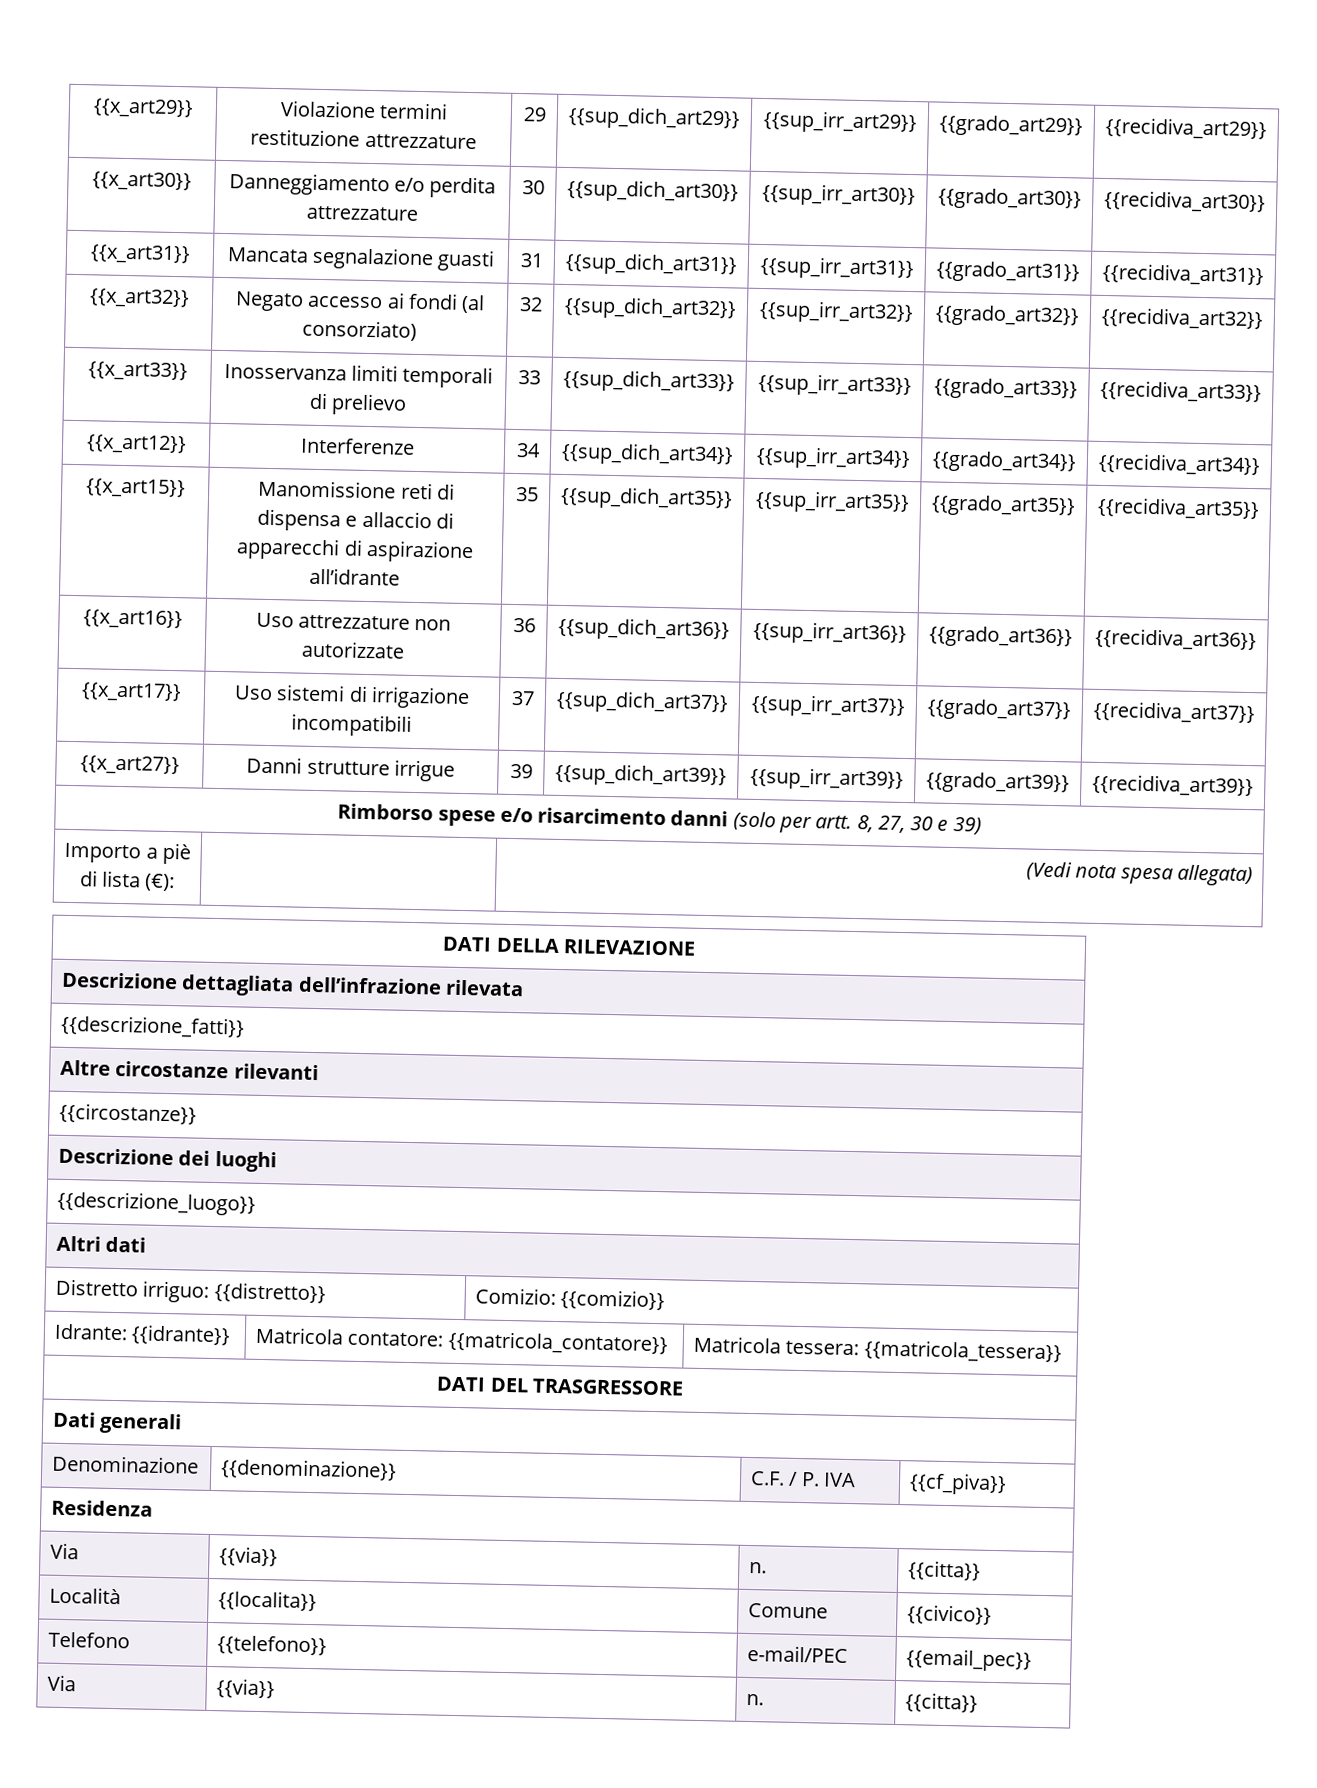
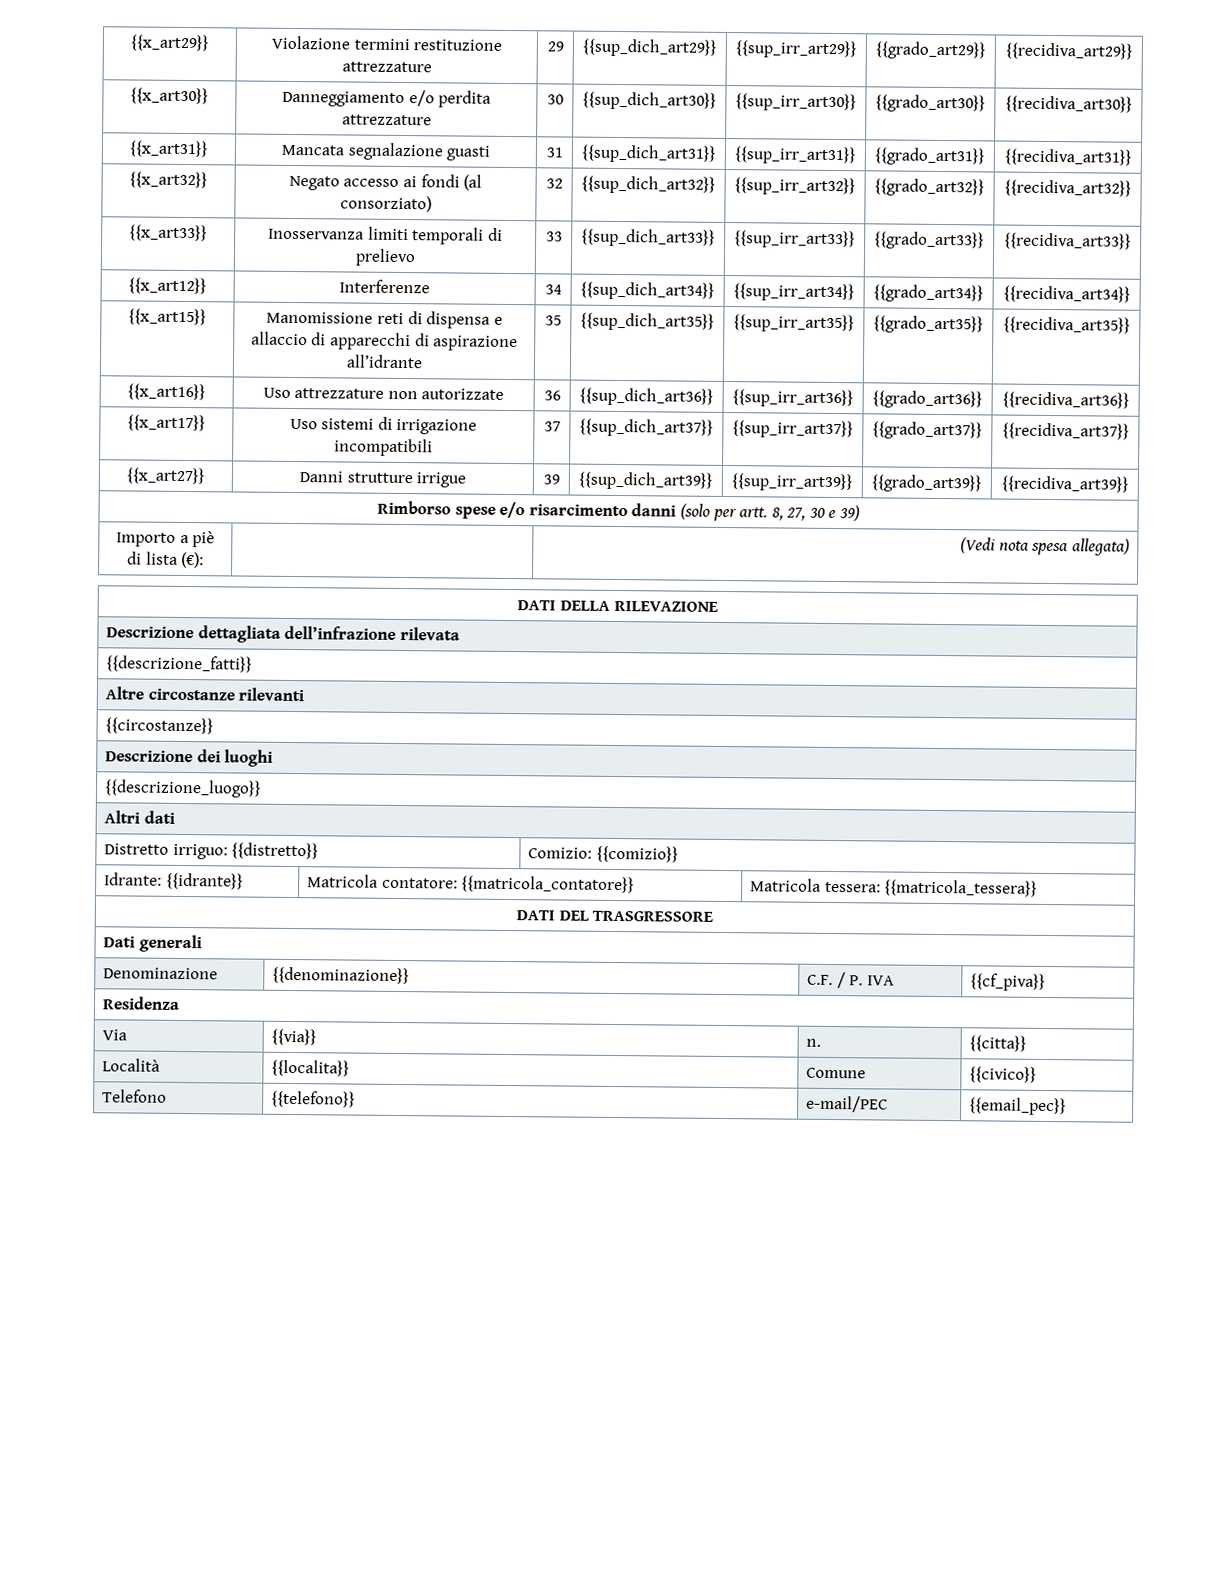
  Telefono | {{telefono}} | e-mail/PEC | {{email_pec}}
- Via | {{via}} | n. | {{citta}}

